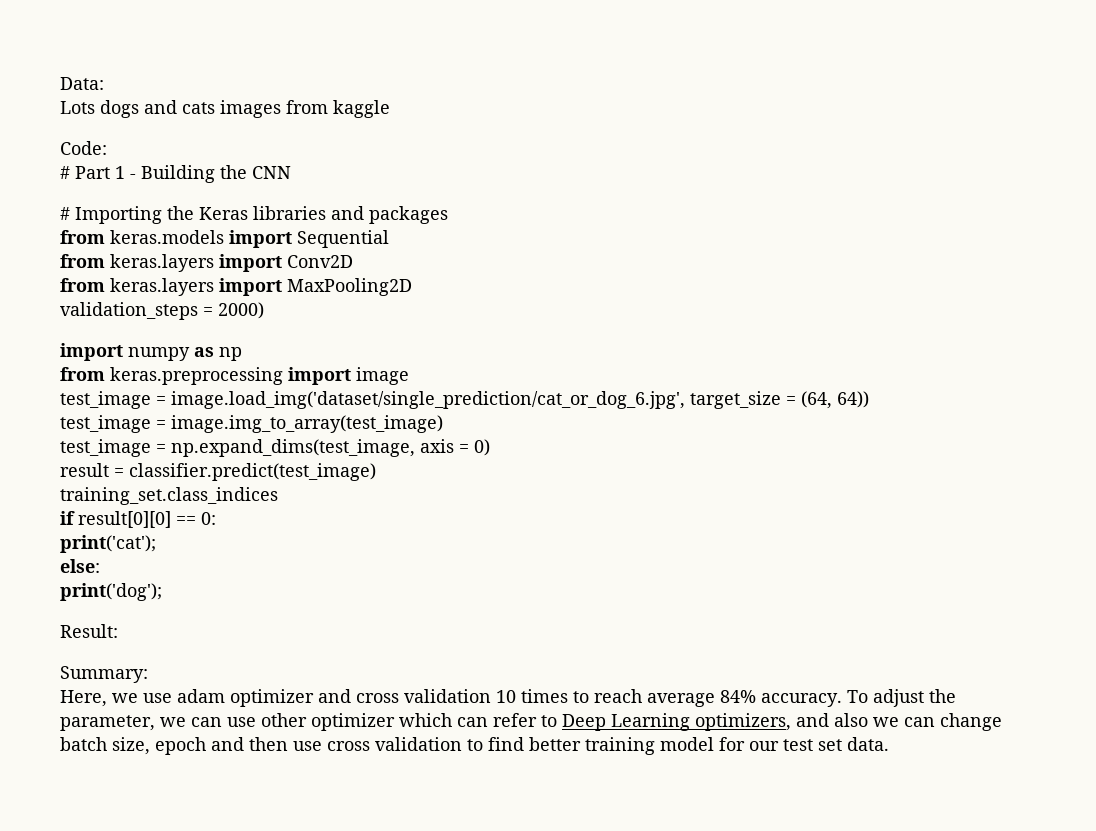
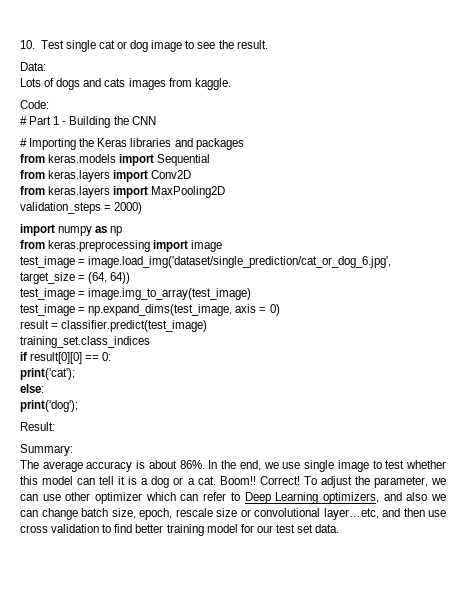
+ 10. Test single cat or dog image to see the result.
- Lots dogs and cats images from kaggle
+ Lots of dogs and cats images from kaggle.
- Here, we use adam optimizer and cross validation 10 times to reach average 84% accuracy.
+ The average accuracy is about 86%. In the end, we use single image to test whether this model can tell it is a dog or a cat. Boom!! Correct!
- To adjust the parameter, we can use other optimizer which can refer to Deep Learning optimizers, and also we can change batch size, epoch and then use cross validation to find better training model for our test set data.
+ To adjust the parameter, we can use other optimizer which can refer to Deep Learning optimizers, and also we can change batch size, epoch, rescale size or convolutional layer…etc, and then use cross validation to find better training model for our test set data.

